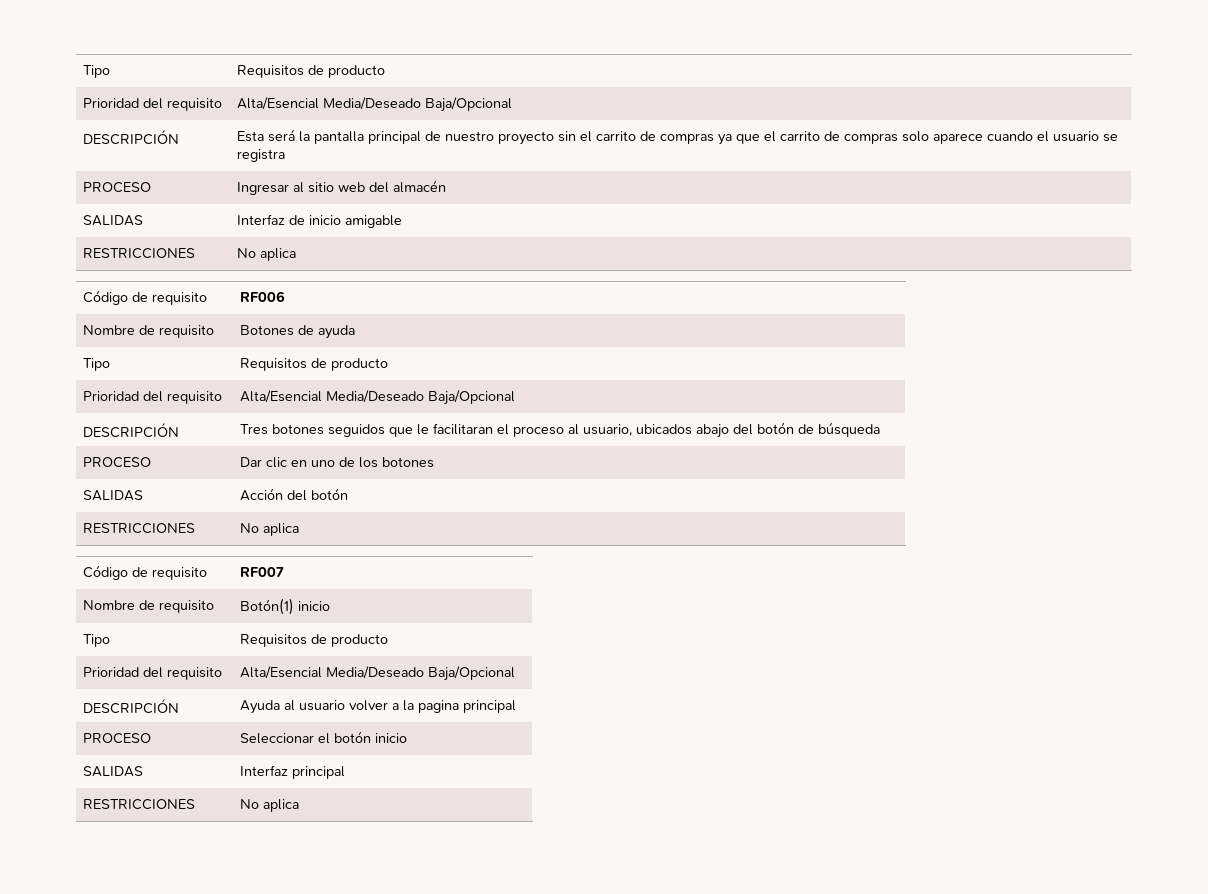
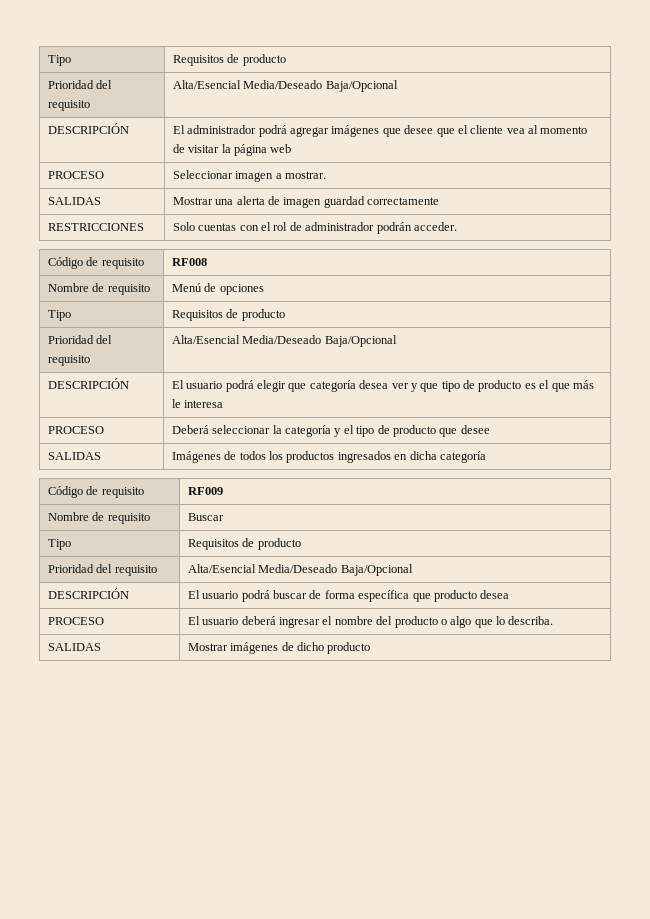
- DESCRIPCIÓN | Esta será la pantalla principal de nuestro proyecto sin el carrito de compras ya que el carrito de compras solo aparece cuando el usuario se registra
- PROCESO | Ingresar al sitio web del almacén
- SALIDAS | Interfaz de inicio amigable
- RESTRICCIONES | No aplica
- Código de requisito | RF006
- Nombre de requisito | Botones de ayuda
+ DESCRIPCIÓN | El administrador podrá agregar imágenes que desee que el cliente vea al momento de visitar la página web
+ PROCESO | Seleccionar imagen a mostrar.
+ SALIDAS | Mostrar una alerta de imagen guardad correctamente
+ RESTRICCIONES | Solo cuentas con el rol de administrador podrán acceder.
+ Código de requisito | RF008
+ Nombre de requisito | Menú de opciones
- DESCRIPCIÓN | Tres botones seguidos que le facilitaran el proceso al usuario, ubicados abajo del botón de búsqueda
- PROCESO | Dar clic en uno de los botones
- SALIDAS | Acción del botón
- RESTRICCIONES | No aplica
- Código de requisito | RF007
- Nombre de requisito | Botón(1) inicio
+ DESCRIPCIÓN | El usuario podrá elegir que categoría desea ver y que tipo de producto es el que más le interesa
+ PROCESO | Deberá seleccionar la categoría y el tipo de producto que desee
+ SALIDAS | Imágenes de todos los productos ingresados en dicha categoría
+ Código de requisito | RF009
+ Nombre de requisito | Buscar
- DESCRIPCIÓN | Ayuda al usuario volver a la pagina principal
- PROCESO | Seleccionar el botón inicio
- SALIDAS | Interfaz principal
- RESTRICCIONES | No aplica
+ DESCRIPCIÓN | El usuario podrá buscar de forma específica que producto desea
+ PROCESO | El usuario deberá ingresar el nombre del producto o algo que lo describa.
+ SALIDAS | Mostrar imágenes de dicho producto

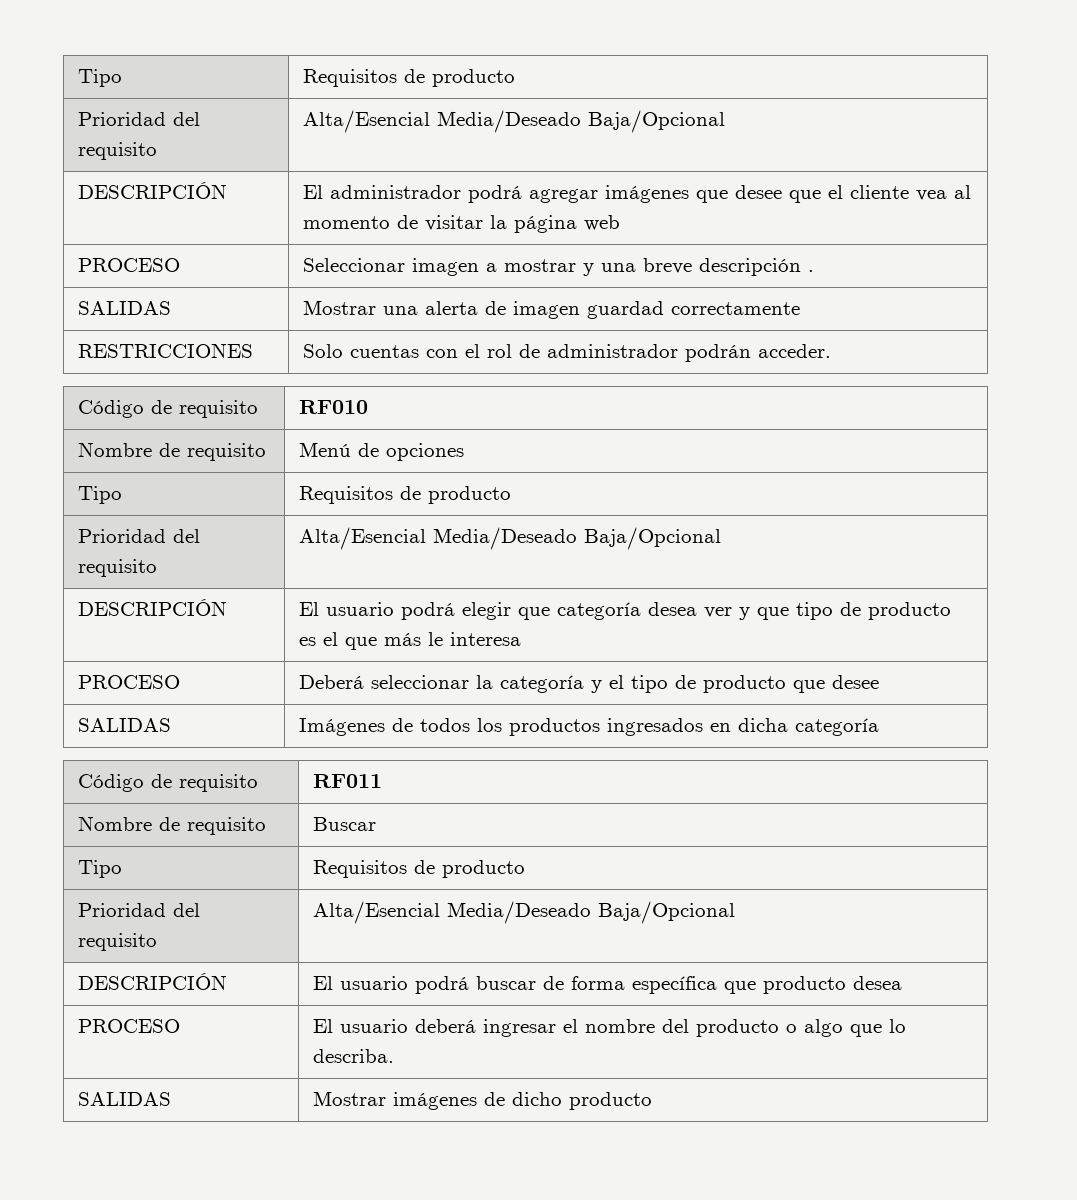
- PROCESO | Seleccionar imagen a mostrar.
+ PROCESO | Seleccionar imagen a mostrar y una breve descripción .
- Código de requisito | RF008
+ Código de requisito | RF010
- Código de requisito | RF009
+ Código de requisito | RF011

